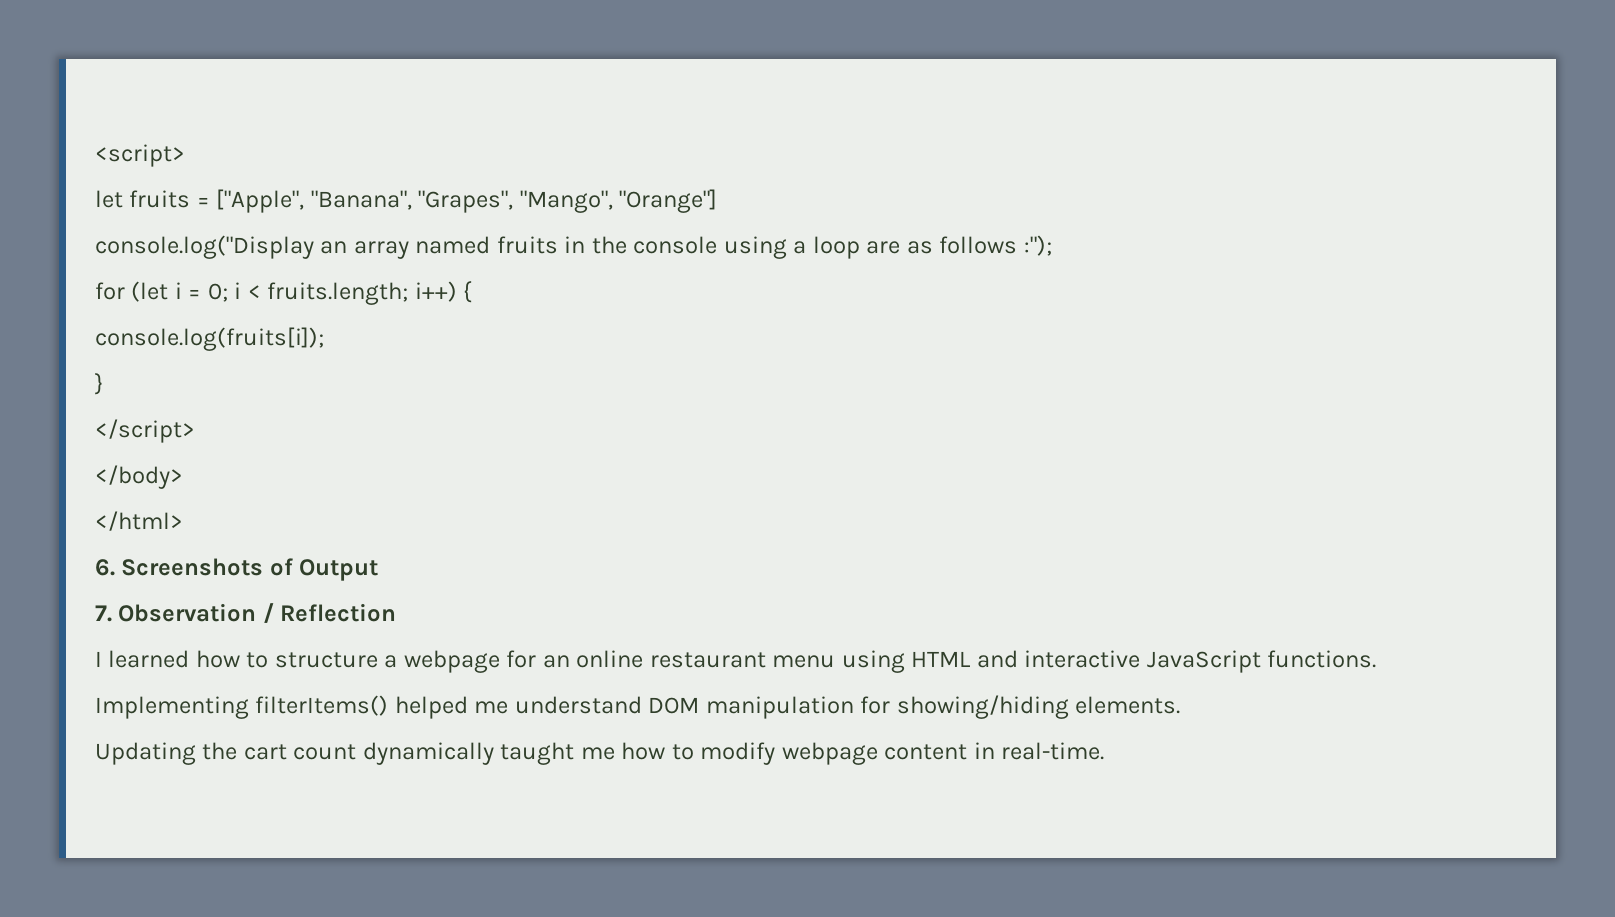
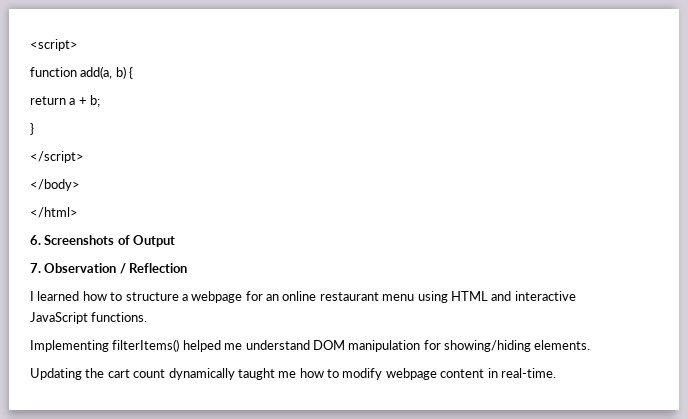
- let fruits = ["Apple", "Banana", "Grapes", "Mango", "Orange"]
- console.log("Display an array named fruits in the console using a loop are as follows :");
- for (let i = 0; i < fruits.length; i++) {
- console.log(fruits[i]);
+ function add(a, b) {
+ return a + b;

